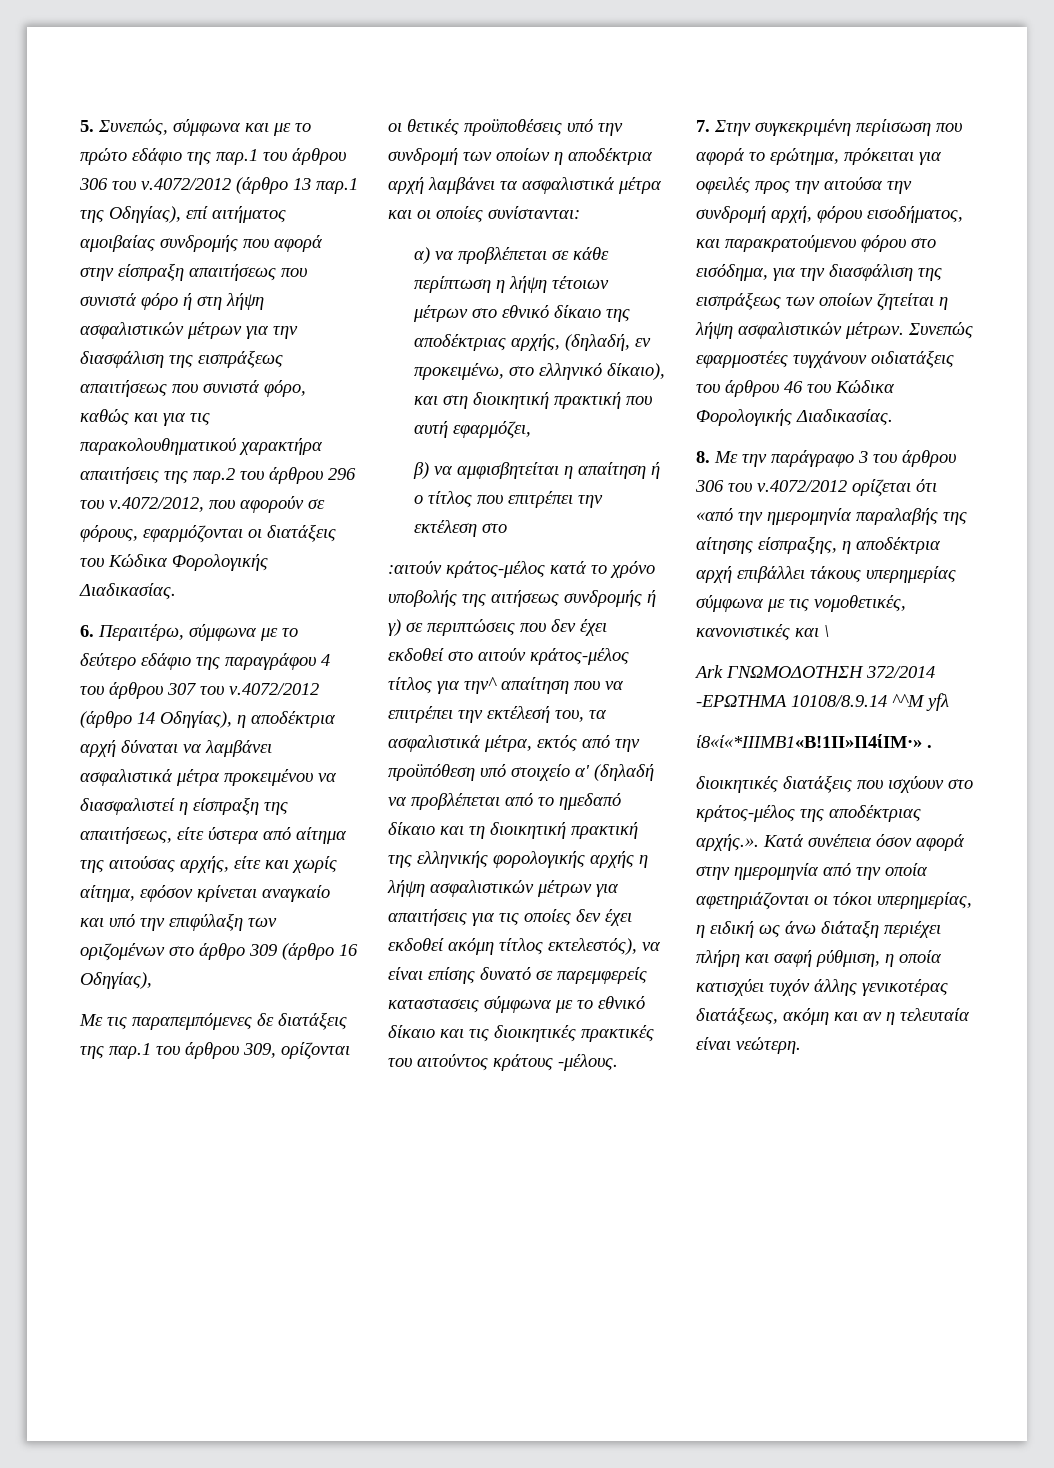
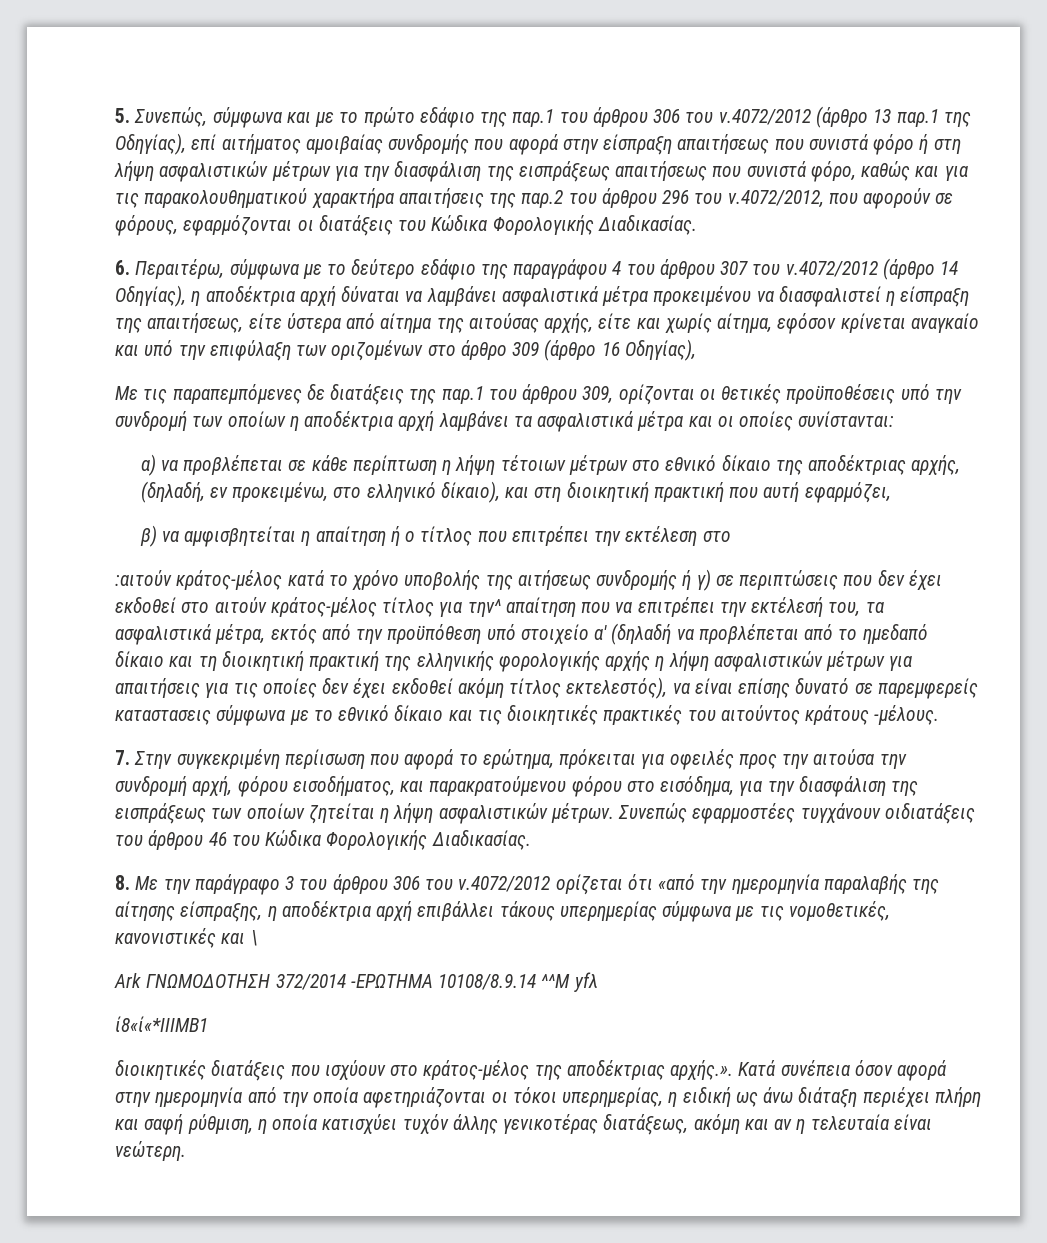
- ί8«ί«*ΙΙΙΜΒ1«Β!1ΙΙ»ΙΙ4ίΙΜ·» .
+ ί8«ί«*ΙΙΙΜΒ1

